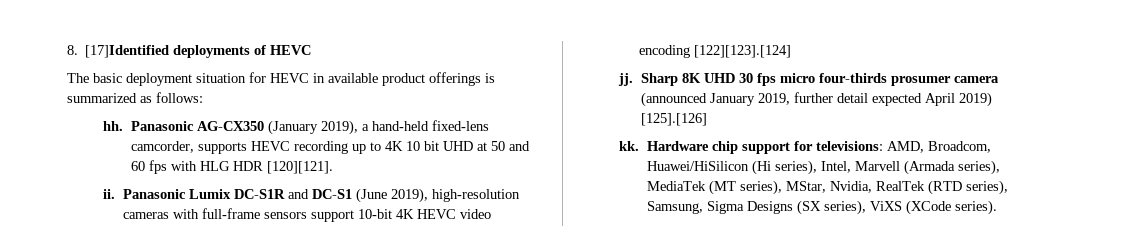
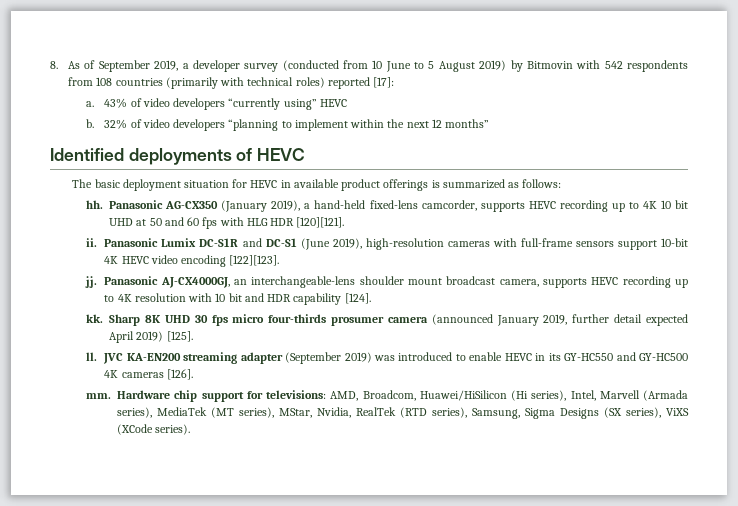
- 8. [17]Identified deployments of HEVC
+ 8. As of September 2019, a developer survey (conducted from 10 June to 5 August 2019) by Bitmovin with 542 respondents from 108 countries (primarily with technical roles) reported [17]:
+ a. 43% of video developers “currently using” HEVC
+ b. 32% of video developers “planning to implement within the next 12 months”
+ Identified deployments of HEVC
- Panasonic Lumix DC-S1R and DC-S1 (June 2019), high-resolution cameras with full-frame sensors support 10-bit 4K HEVC video encoding [122][123].[124]
- jj.
+ Panasonic Lumix DC-S1R and DC-S1 (June 2019), high-resolution cameras with full-frame sensors support 10-bit 4K HEVC video encoding [122][123].
+ jj. Panasonic AJ-CX4000GJ, an interchangeable-lens shoulder mount broadcast camera, supports HEVC recording up to 4K resolution with 10 bit and HDR capability [124].
+ kk.
- Sharp 8K UHD 30 fps micro four-thirds prosumer camera (announced January 2019, further detail expected April 2019) [125].[126]
- kk.
+ Sharp 8K UHD 30 fps micro four-thirds prosumer camera (announced January 2019, further detail expected April 2019) [125].
+ ll. JVC KA-EN200 streaming adapter (September 2019) was introduced to enable HEVC in its GY-HC550 and GY-HC500 4K cameras [126].
+ mm.

